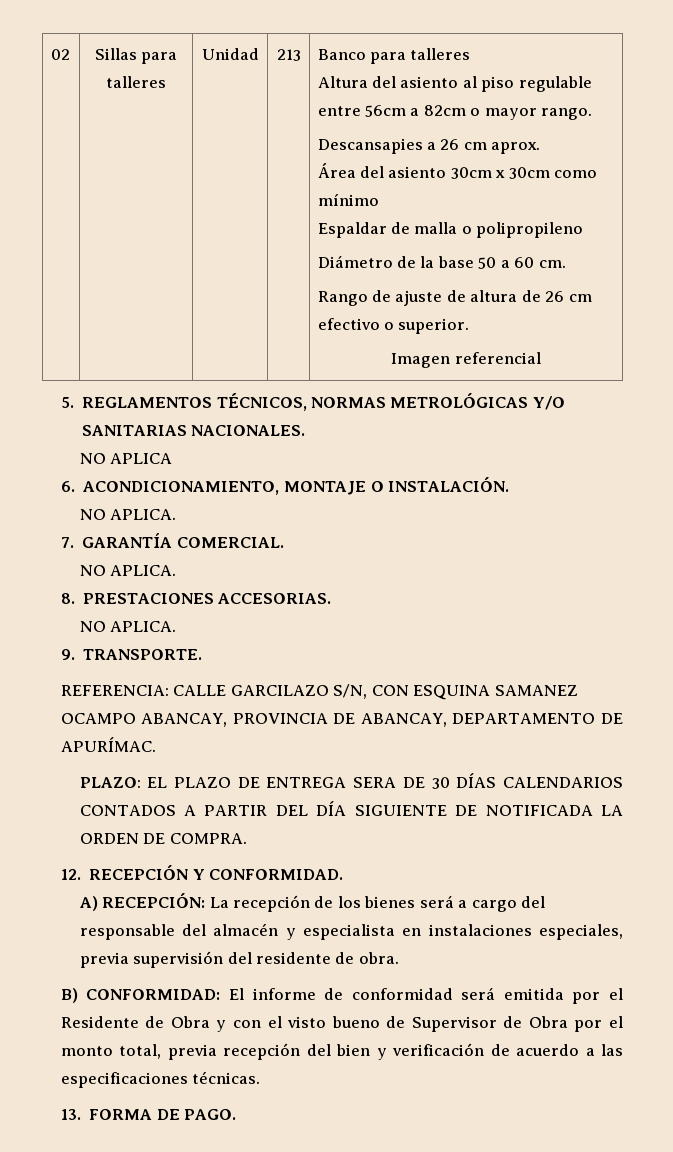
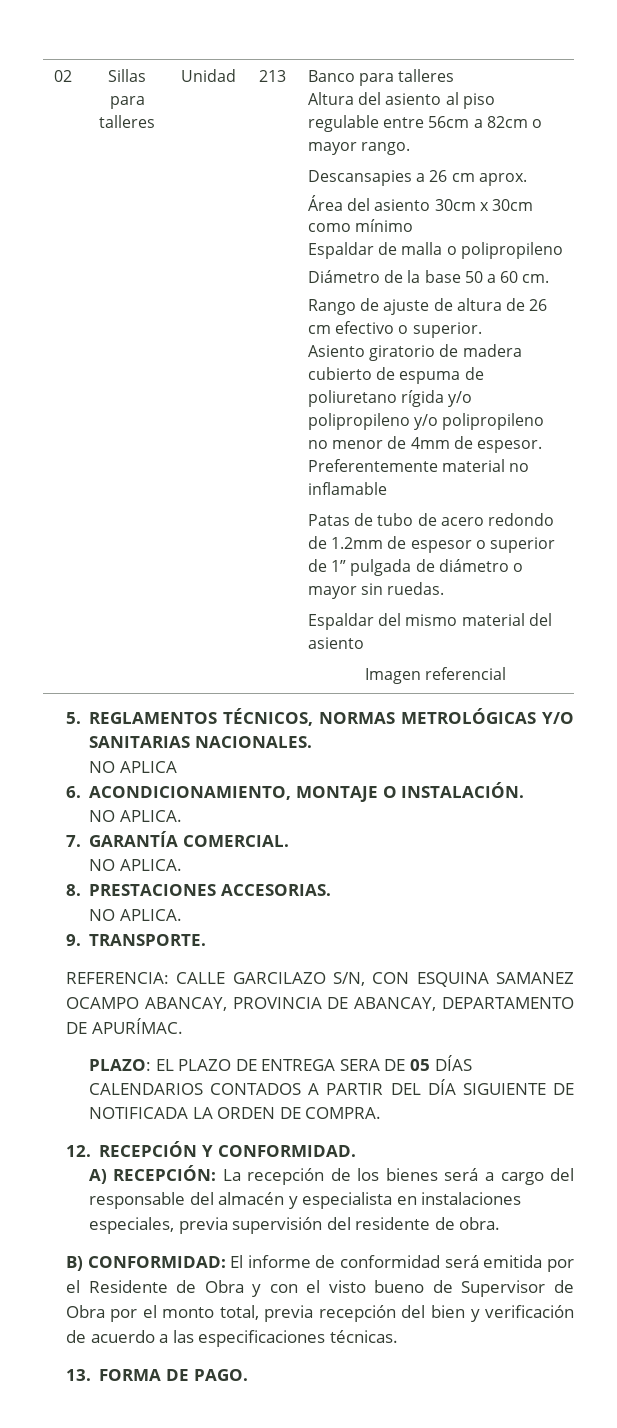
+ Asiento giratorio de madera cubierto de espuma de poliuretano rígida y/o polipropileno y/o polipropileno no menor de 4mm de espesor. Preferentemente material no inflamable
+ Patas de tubo de acero redondo de 1.2mm de espesor o superior de 1” pulgada de diámetro o mayor sin ruedas.
+ Espaldar del mismo material del asiento
- PLAZO: EL PLAZO DE ENTREGA SERA DE 30 DÍAS CALENDARIOS CONTADOS A PARTIR DEL DÍA SIGUIENTE DE NOTIFICADA LA ORDEN DE COMPRA.
+ PLAZO: EL PLAZO DE ENTREGA SERA DE 05 DÍAS CALENDARIOS CONTADOS A PARTIR DEL DÍA SIGUIENTE DE NOTIFICADA LA ORDEN DE COMPRA.

